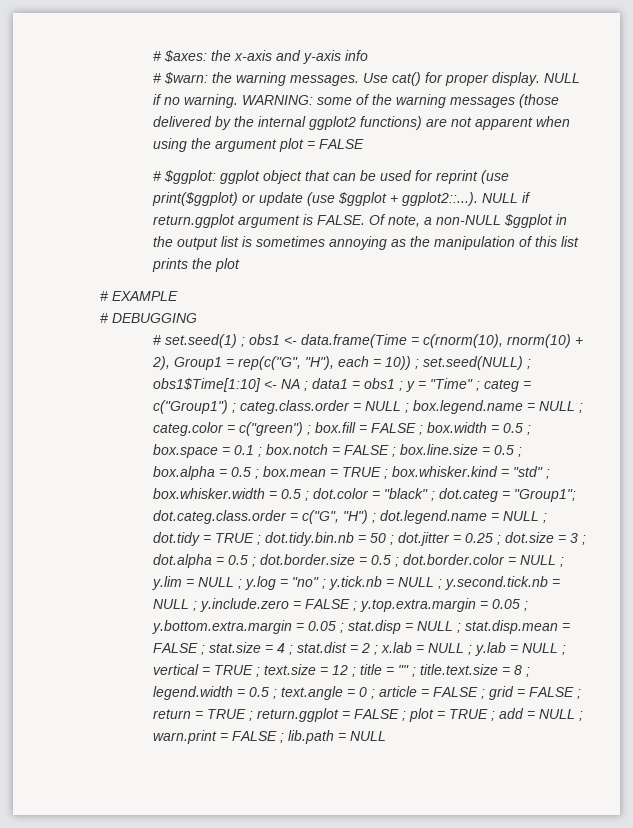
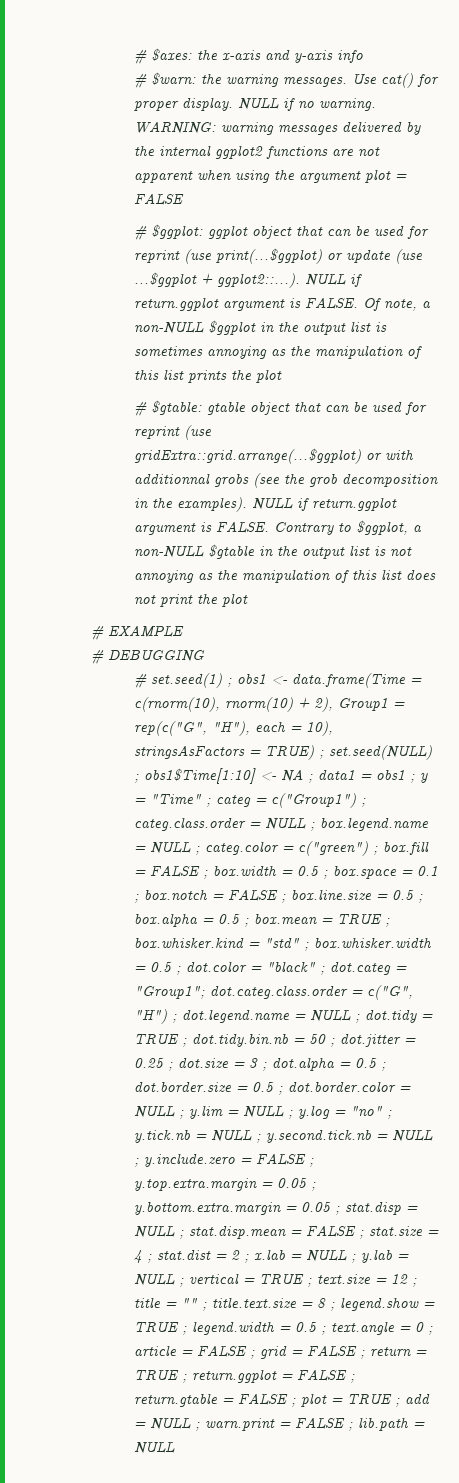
- WARNING: some of the warning messages (those delivered by the internal ggplot2 functions) are not apparent when using the argument plot = FALSE
+ WARNING: warning messages delivered by the internal ggplot2 functions are not apparent when using the argument plot = FALSE
- # $ggplot: ggplot object that can be used for reprint (use print($ggplot) or update (use $ggplot + ggplot2::...). NULL if return.ggplot argument is FALSE.
+ # $ggplot: ggplot object that can be used for reprint (use print(...$ggplot) or update (use ...$ggplot + ggplot2::...). NULL if return.ggplot argument is FALSE.
+ # $gtable: gtable object that can be used for reprint (use gridExtra::grid.arrange(...$ggplot) or with additionnal grobs (see the grob decomposition in the examples). NULL if return.ggplot argument is FALSE. Contrary to $ggplot, a non-NULL $gtable in the output list is not annoying as the manipulation of this list does not print the plot
- obs1 <- data.frame(Time = c(rnorm(10), rnorm(10) + 2), Group1 = rep(c("G", "H"), each = 10)) ;
+ obs1 <- data.frame(Time = c(rnorm(10), rnorm(10) + 2), Group1 = rep(c("G", "H"), each = 10), stringsAsFactors = TRUE) ;
+ legend.show = TRUE ;
+ return.gtable = FALSE ;

